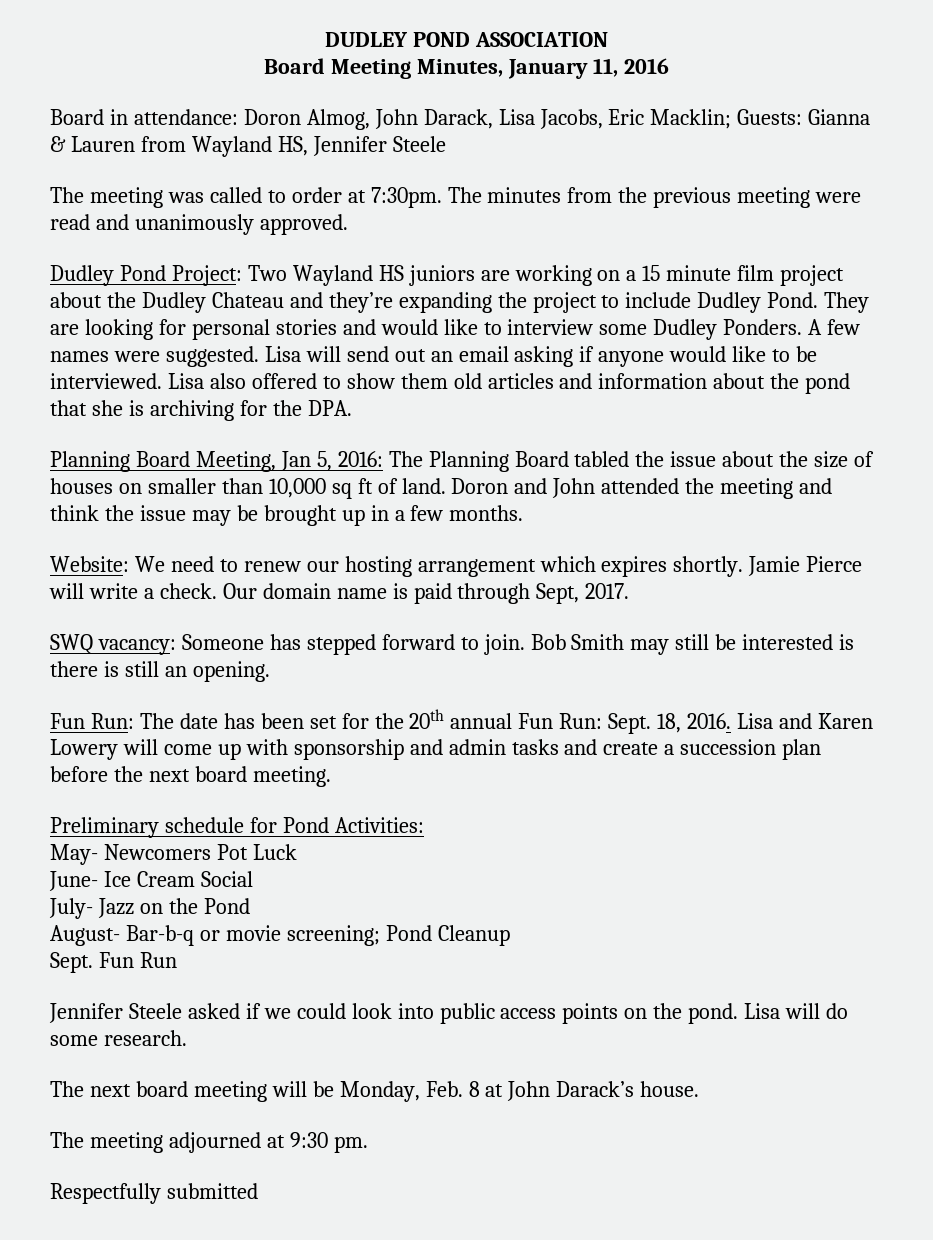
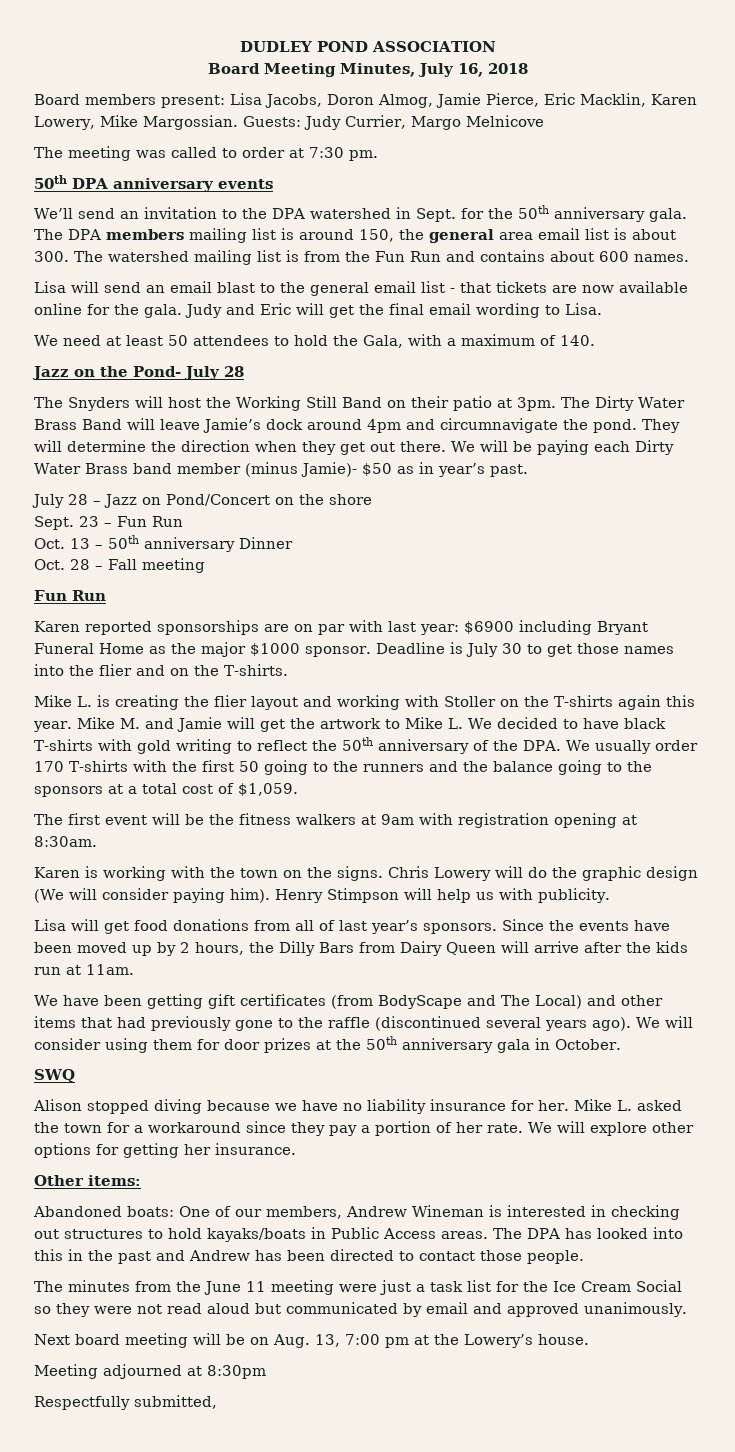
- Board Meeting Minutes, January 11, 2016
- Board in attendance: Doron Almog, John Darack, Lisa Jacobs, Eric Macklin; Guests: Gianna & Lauren from Wayland HS, Jennifer Steele
+ Board Meeting Minutes, July 16, 2018
+ Board members present: Lisa Jacobs, Doron Almog, Jamie Pierce, Eric Macklin, Karen Lowery, Mike Margossian. Guests: Judy Currier, Margo Melnicove
- The meeting was called to order at 7:30pm. The minutes from the previous meeting were read and unanimously approved.
- Dudley Pond Project: Two Wayland HS juniors are working on a 15 minute film project about the Dudley Chateau and they’re expanding the project to include Dudley Pond. They are looking for personal stories and would like to interview some Dudley Ponders. A few names were suggested. Lisa will send out an email asking if anyone would like to be interviewed. Lisa also offered to show them old articles and information about the pond that she is archiving for the DPA.
- Planning Board Meeting, Jan 5, 2016: The Planning Board tabled the issue about the size of houses on smaller than 10,000 sq ft of land. Doron and John attended the meeting and think the issue may be brought up in a few months.
- Website: We need to renew our hosting arrangement which expires shortly. Jamie Pierce will write a check. Our domain name is paid through Sept, 2017.
- SWQ vacancy: Someone has stepped forward to join. Bob Smith may still be interested is there is still an opening.
- Fun Run: The date has been set for the 20th annual Fun Run: Sept. 18, 2016. Lisa and Karen Lowery will come up with sponsorship and admin tasks and create a succession plan before the next board meeting.
- Preliminary schedule for Pond Activities:
- May- Newcomers Pot Luck
- June- Ice Cream Social
- July- Jazz on the Pond
- August- Bar-b-q or movie screening; Pond Cleanup
- Sept. Fun Run
- Jennifer Steele asked if we could look into public access points on the pond. Lisa will do some research.
- The next board meeting will be Monday, Feb. 8 at John Darack’s house.
- The meeting adjourned at 9:30 pm.
+ The meeting was called to order at 7:30 pm.
+ 50th DPA anniversary events
+ We’ll send an invitation to the DPA watershed in Sept. for the 50th anniversary gala. The DPA members mailing list is around 150, the general area email list is about 300. The watershed mailing list is from the Fun Run and contains about 600 names.
+ Lisa will send an email blast to the general email list - that tickets are now available online for the gala. Judy and Eric will get the final email wording to Lisa.
+ We need at least 50 attendees to hold the Gala, with a maximum of 140.
+ Jazz on the Pond- July 28
+ The Snyders will host the Working Still Band on their patio at 3pm. The Dirty Water Brass Band will leave Jamie’s dock around 4pm and circumnavigate the pond. They will determine the direction when they get out there. We will be paying each Dirty Water Brass band member (minus Jamie)- $50 as in year’s past.
+ July 28 – Jazz on Pond/Concert on the shore
+ Sept. 23 – Fun Run
+ Oct. 13 – 50th anniversary Dinner
+ Oct. 28 – Fall meeting
+ Fun Run
+ Karen reported sponsorships are on par with last year: $6900 including Bryant Funeral Home as the major $1000 sponsor. Deadline is July 30 to get those names into the flier and on the T-shirts.
+ Mike L. is creating the flier layout and working with Stoller on the T-shirts again this year. Mike M. and Jamie will get the artwork to Mike L. We decided to have black T-shirts with gold writing to reflect the 50th anniversary of the DPA. We usually order 170 T-shirts with the first 50 going to the runners and the balance going to the sponsors at a total cost of $1,059.
+ The first event will be the fitness walkers at 9am with registration opening at 8:30am.
+ Karen is working with the town on the signs. Chris Lowery will do the graphic design (We will consider paying him). Henry Stimpson will help us with publicity.
+ Lisa will get food donations from all of last year’s sponsors. Since the events have been moved up by 2 hours, the Dilly Bars from Dairy Queen will arrive after the kids run at 11am.
+ We have been getting gift certificates (from BodyScape and The Local) and other items that had previously gone to the raffle (discontinued several years ago). We will consider using them for door prizes at the 50th anniversary gala in October.
+ SWQ
+ Alison stopped diving because we have no liability insurance for her. Mike L. asked the town for a workaround since they pay a portion of her rate. We will explore other options for getting her insurance.
+ Other items:
+ Abandoned boats: One of our members, Andrew Wineman is interested in checking out structures to hold kayaks/boats in Public Access areas. The DPA has looked into this in the past and Andrew has been directed to contact those people.
+ The minutes from the June 11 meeting were just a task list for the Ice Cream Social so they were not read aloud but communicated by email and approved unanimously.
+ Next board meeting will be on Aug. 13, 7:00 pm at the Lowery’s house.
+ Meeting adjourned at 8:30pm
- Respectfully submitted
+ Respectfully submitted,

